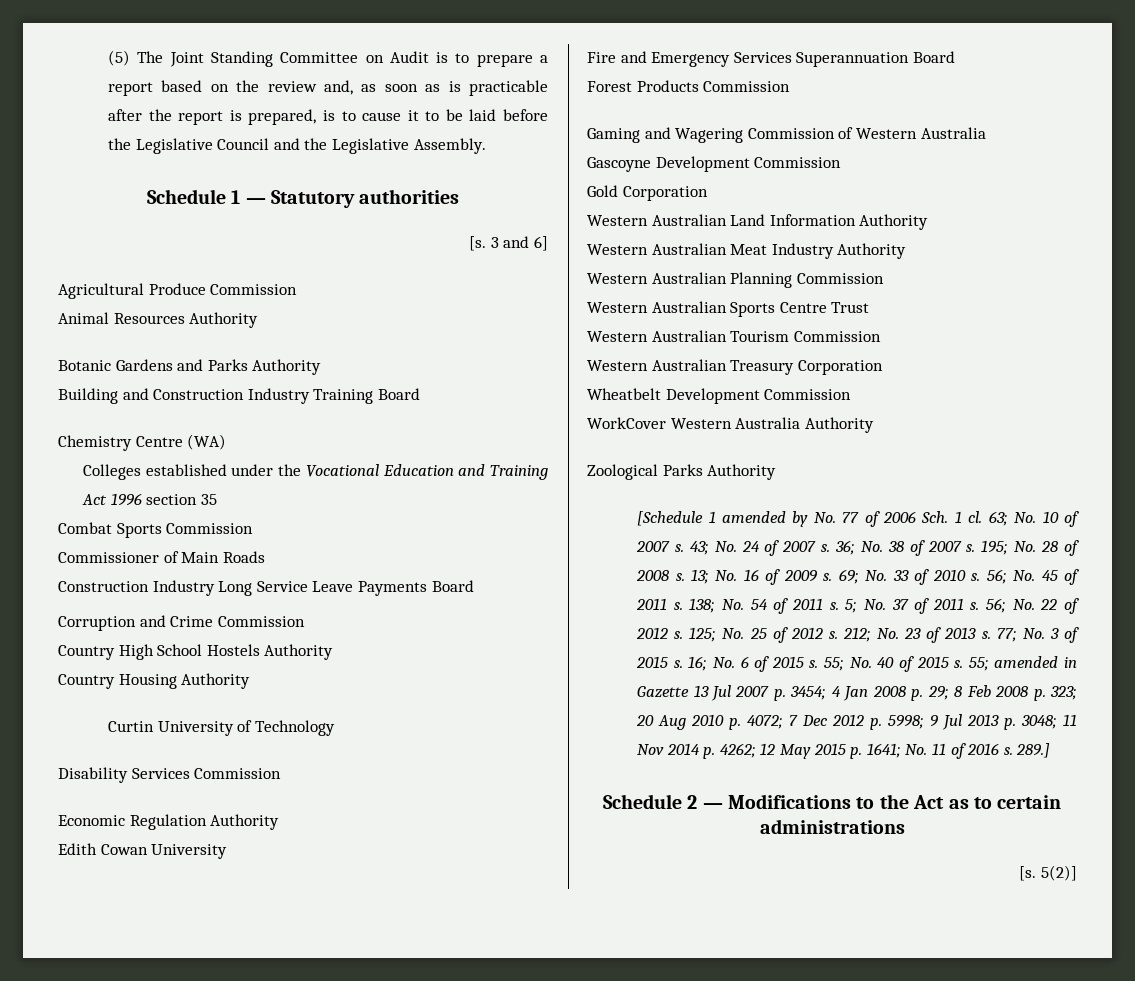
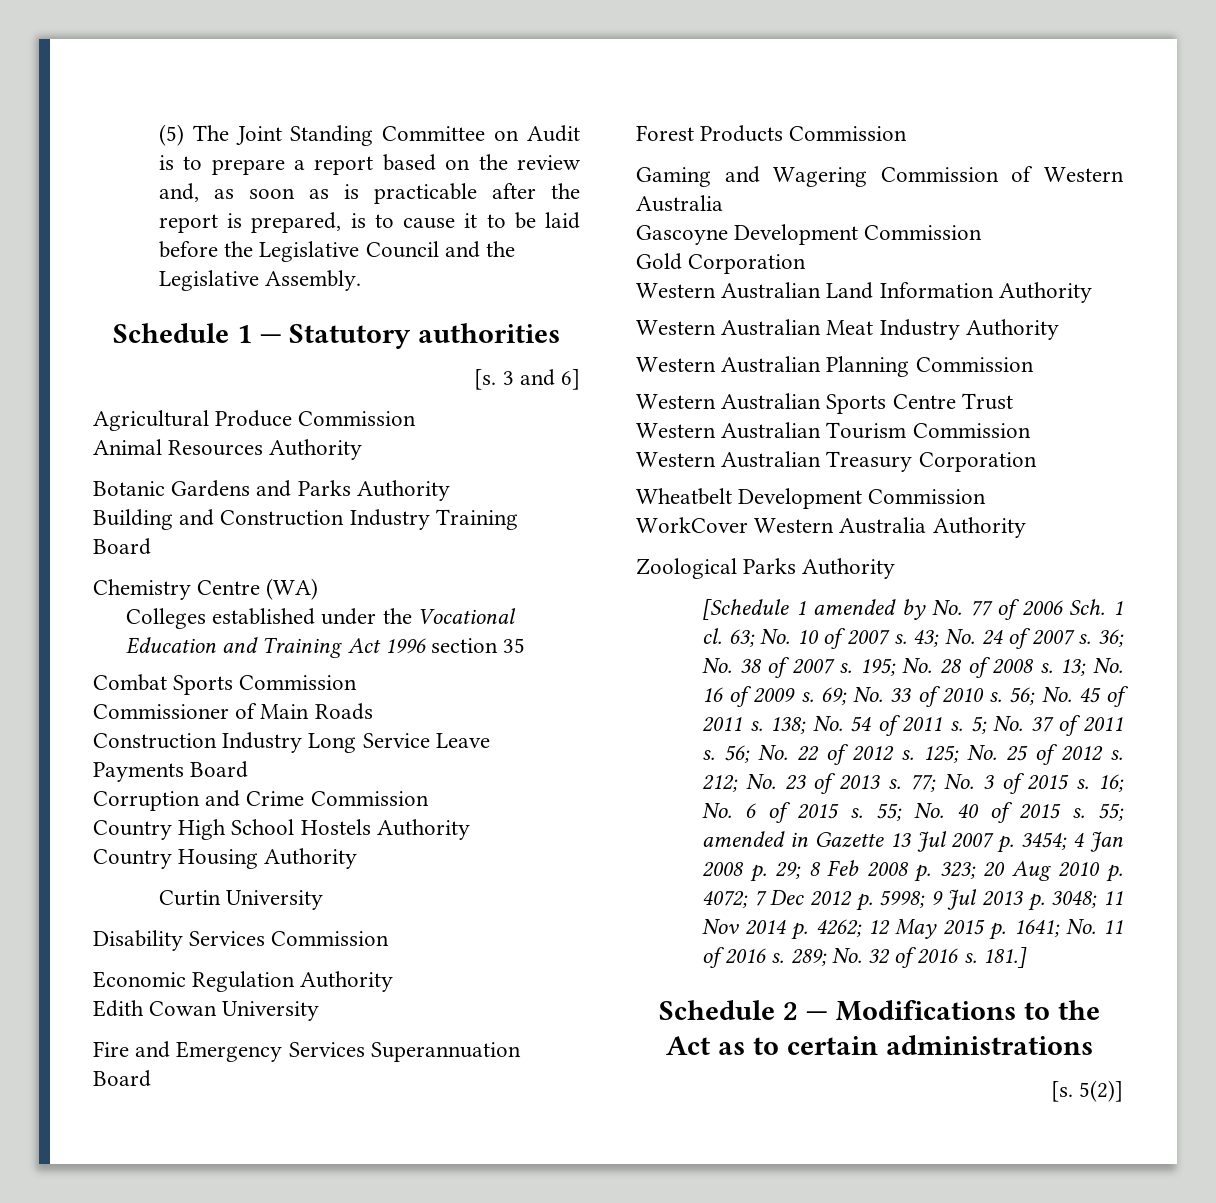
- Curtin University of Technology
+ Curtin University
- 289.]
+ 289; No. 32 of 2016 s. 181.]

